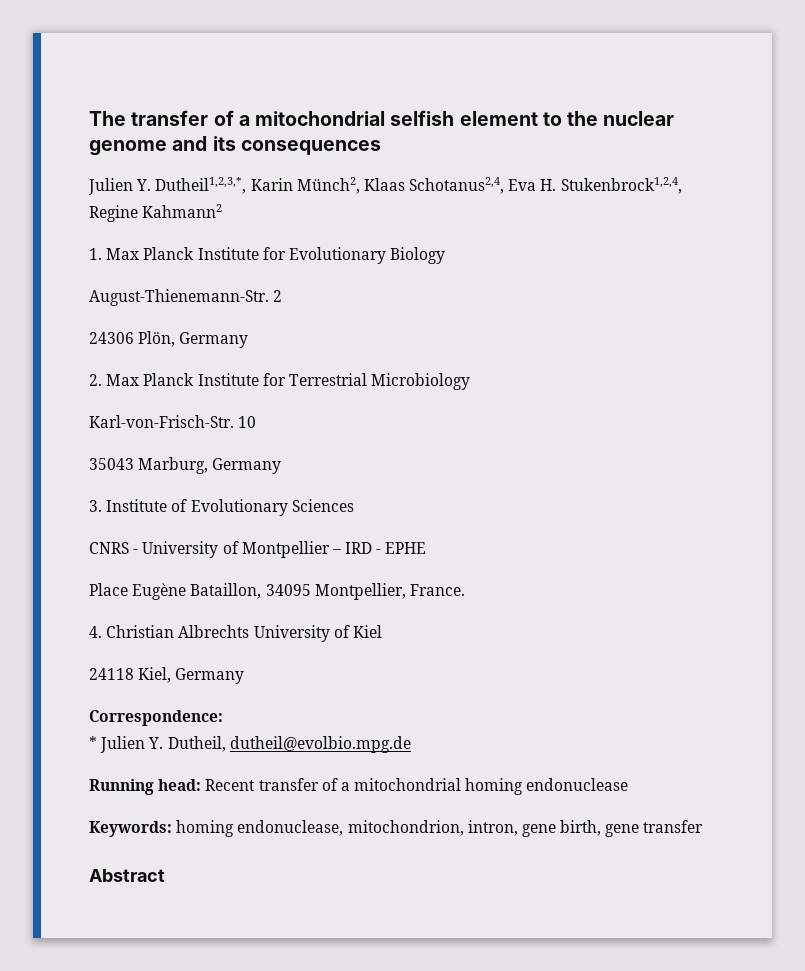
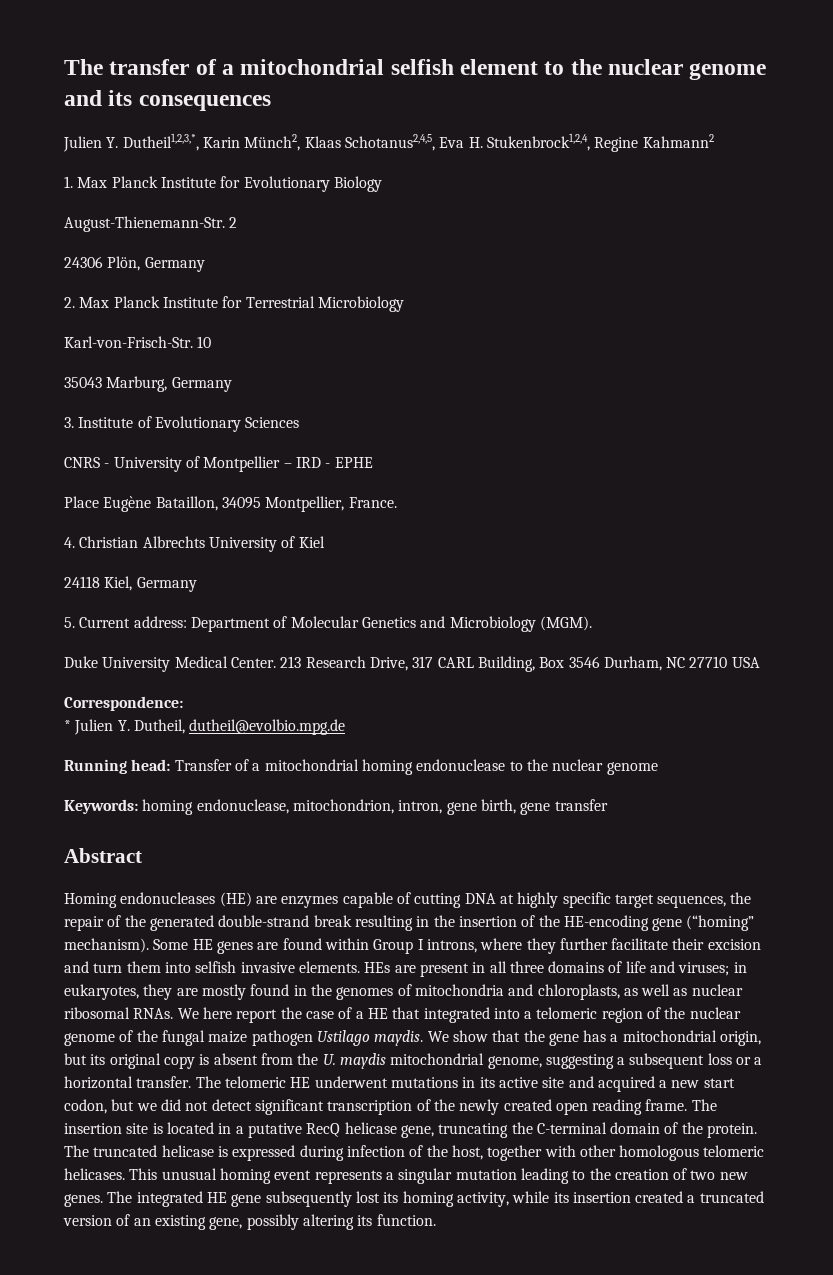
- Julien Y. Dutheil1,2,3,*, Karin Münch2, Klaas Schotanus2,4, Eva H. Stukenbrock1,2,4, Regine Kahmann2
+ Julien Y. Dutheil1,2,3,*, Karin Münch2, Klaas Schotanus2,4,5, Eva H. Stukenbrock1,2,4, Regine Kahmann2
+ 5. Current address: Department of Molecular Genetics and Microbiology (MGM).
+ Duke University Medical Center. 213 Research Drive, 317 CARL Building, Box 3546 Durham, NC 27710 USA
- Running head: Recent transfer of a mitochondrial homing endonuclease
+ Running head: Transfer of a mitochondrial homing endonuclease to the nuclear genome
+ Homing endonucleases (HE) are enzymes capable of cutting DNA at highly specific target sequences, the repair of the generated double-strand break resulting in the insertion of the HE-encoding gene (“homing” mechanism). Some HE genes are found within Group I introns, where they further facilitate their excision and turn them into selfish invasive elements. HEs are present in all three domains of life and viruses; in eukaryotes, they are mostly found in the genomes of mitochondria and chloroplasts, as well as nuclear ribosomal RNAs. We here report the case of a HE that integrated into a telomeric region of the nuclear genome of the fungal maize pathogen Ustilago maydis. We show that the gene has a mitochondrial origin, but its original copy is absent from the U. maydis mitochondrial genome, suggesting a subsequent loss or a horizontal transfer. The telomeric HE underwent mutations in its active site and acquired a new start codon, but we did not detect significant transcription of the newly created open reading frame. The insertion site is located in a putative RecQ helicase gene, truncating the C-terminal domain of the protein. The truncated helicase is expressed during infection of the host, together with other homologous telomeric helicases. This unusual homing event represents a singular mutation leading to the creation of two new genes. The integrated HE gene subsequently lost its homing activity, while its insertion created a truncated version of an existing gene, possibly altering its function.

